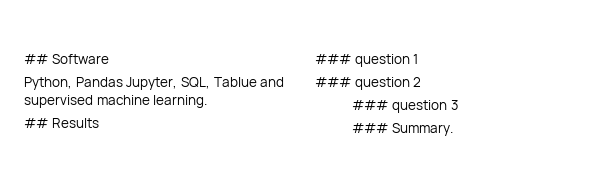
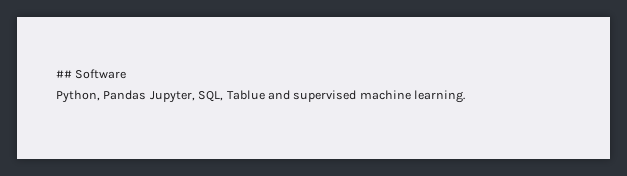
- ## Results
- ### question 1
- ### question 2
- ### question 3
- ### Summary.

